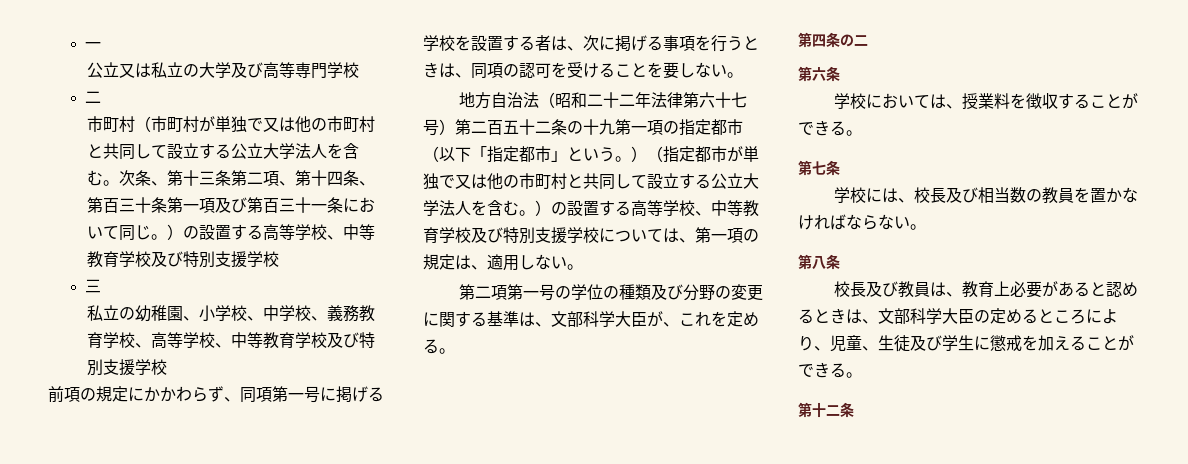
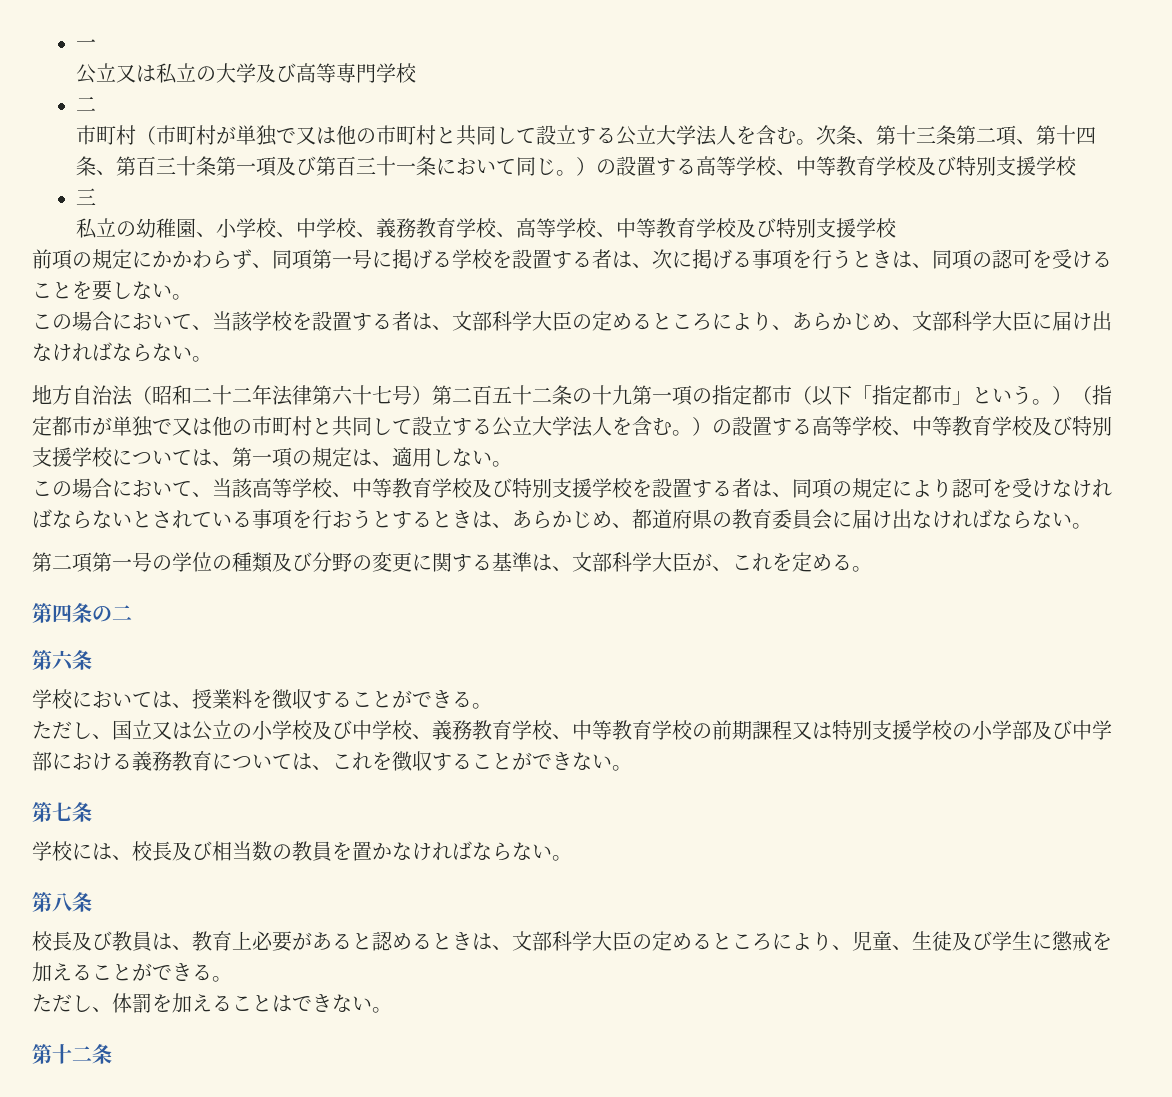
+ この場合において、当該学校を設置する者は、文部科学大臣の定めるところにより、あらかじめ、文部科学大臣に届け出なければならない。
+ この場合において、当該高等学校、中等教育学校及び特別支援学校を設置する者は、同項の規定により認可を受けなければならないとされている事項を行おうとするときは、あらかじめ、都道府県の教育委員会に届け出なければならない。
+ ただし、国立又は公立の小学校及び中学校、義務教育学校、中等教育学校の前期課程又は特別支援学校の小学部及び中学部における義務教育については、これを徴収することができない。
+ ただし、体罰を加えることはできない。

